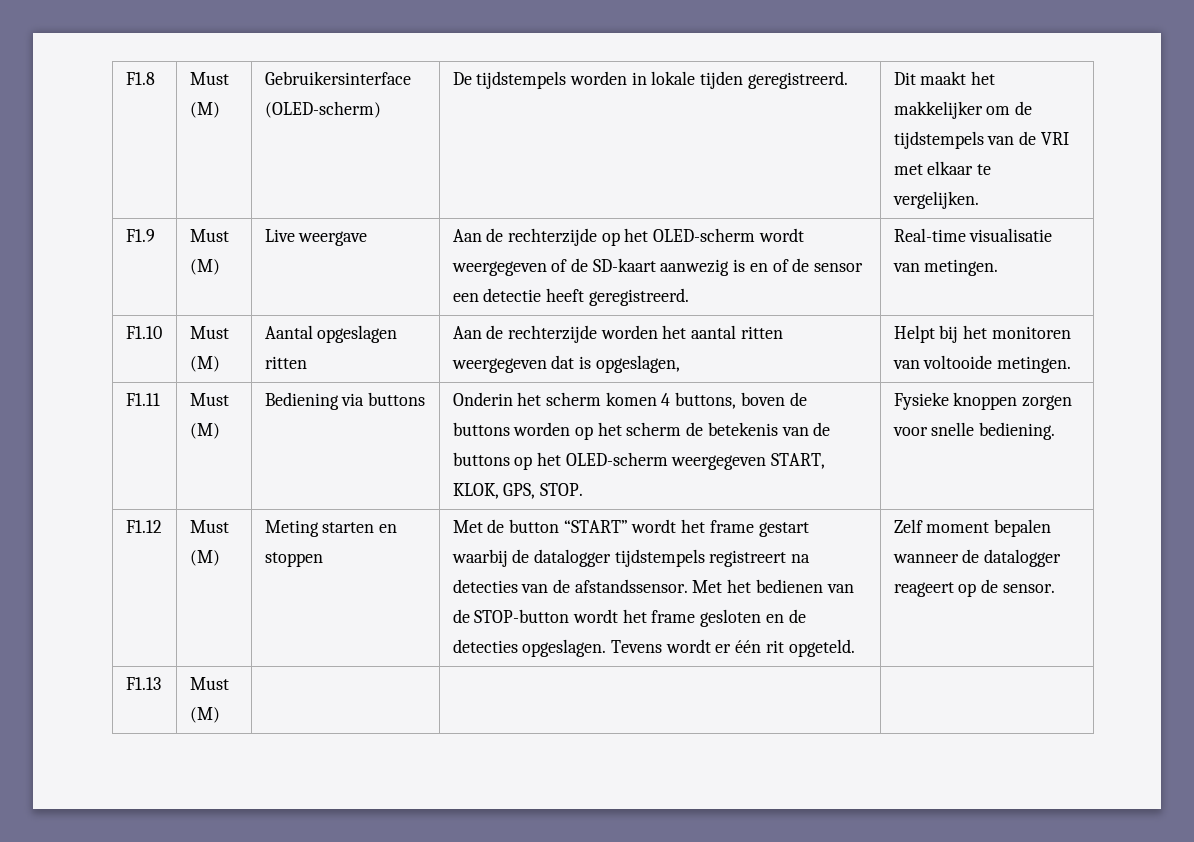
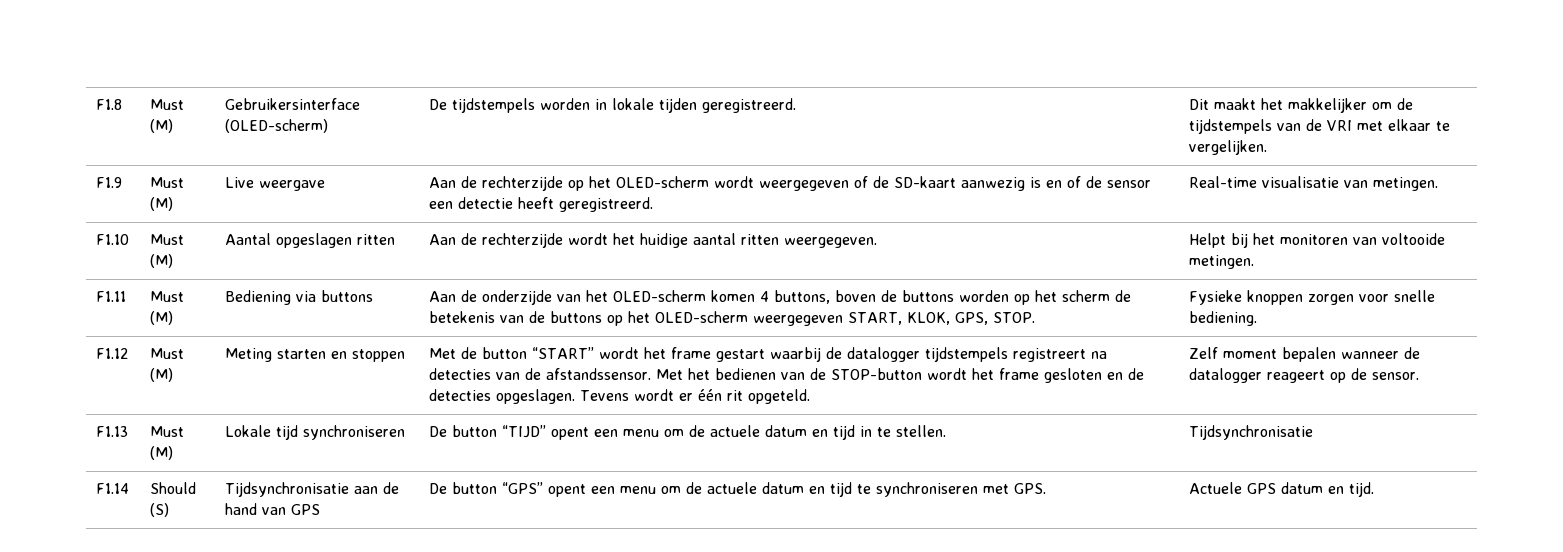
- F1.10 | Must (M) | Aantal opgeslagen ritten | Aan de rechterzijde worden het aantal ritten weergegeven dat is opgeslagen, | Helpt bij het monitoren van voltooide metingen.
+ F1.10 | Must (M) | Aantal opgeslagen ritten | Aan de rechterzijde wordt het huidige aantal ritten weergegeven. | Helpt bij het monitoren van voltooide metingen.
- Onderin het scherm komen 4 buttons, boven de buttons worden op het scherm de betekenis van de buttons op het OLED-scherm weergegeven START, KLOK, GPS, STOP.
+ Aan de onderzijde van het OLED-scherm komen 4 buttons, boven de buttons worden op het scherm de betekenis van de buttons op het OLED-scherm weergegeven START, KLOK, GPS, STOP.
- F1.13 | Must (M) | | |
+ F1.13 | Must (M) | Lokale tijd synchroniseren | De button “TIJD” opent een menu om de actuele datum en tijd in te stellen. | Tijdsynchronisatie
+ F1.14 | Should (S) | Tijdsynchronisatie aan de hand van GPS | De button “GPS” opent een menu om de actuele datum en tijd te synchroniseren met GPS. | Actuele GPS datum en tijd.

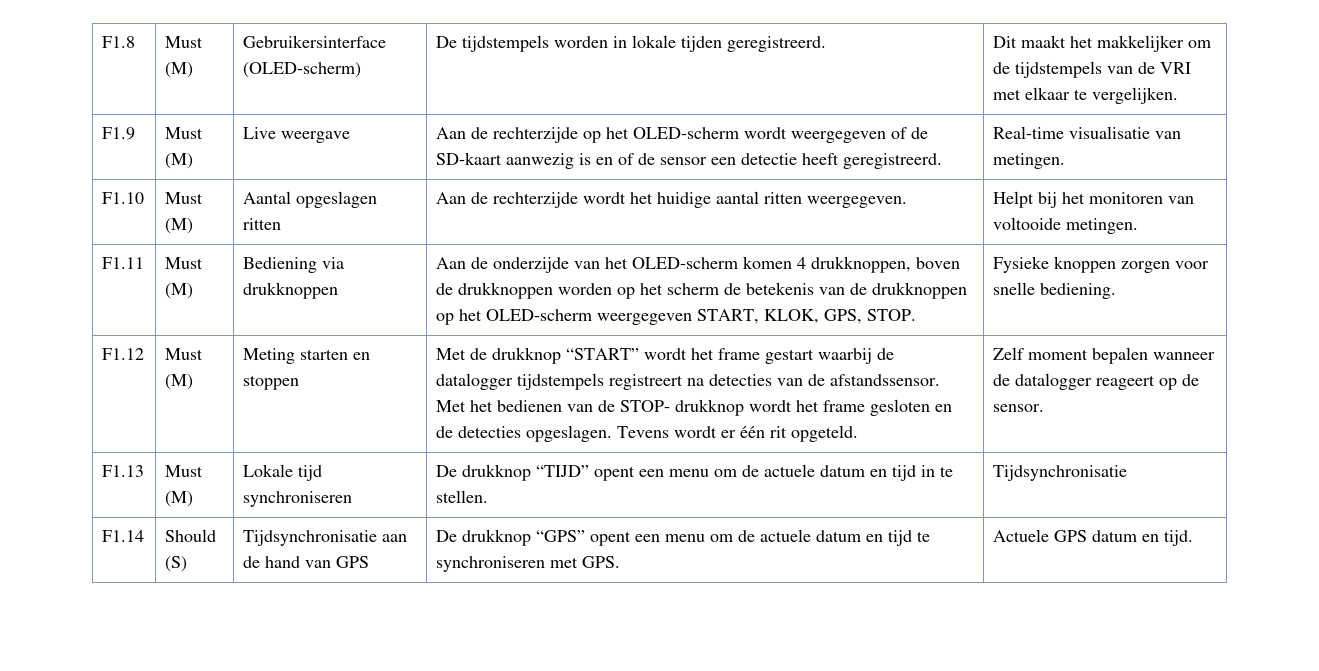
- Bediening via buttons
+ Bediening via drukknoppen
- Aan de onderzijde van het OLED-scherm komen 4 buttons, boven de buttons worden op het scherm de betekenis van de buttons op het OLED-scherm weergegeven START, KLOK, GPS, STOP.
+ Aan de onderzijde van het OLED-scherm komen 4 drukknoppen, boven de drukknoppen worden op het scherm de betekenis van de drukknoppen op het OLED-scherm weergegeven START, KLOK, GPS, STOP.
- Met de button “START” wordt het frame gestart waarbij de datalogger tijdstempels registreert na detecties van de afstandssensor.
+ Met de drukknop “START” wordt het frame gestart waarbij de datalogger tijdstempels registreert na detecties van de afstandssensor.
- Met het bedienen van de STOP-button wordt het frame gesloten en de detecties opgeslagen.
+ Met het bedienen van de STOP- drukknop wordt het frame gesloten en de detecties opgeslagen.
- F1.13 | Must (M) | Lokale tijd synchroniseren | De button “TIJD” opent een menu om de actuele datum en tijd in te stellen. | Tijdsynchronisatie
+ F1.13 | Must (M) | Lokale tijd synchroniseren | De drukknop “TIJD” opent een menu om de actuele datum en tijd in te stellen. | Tijdsynchronisatie
- F1.14 | Should (S) | Tijdsynchronisatie aan de hand van GPS | De button “GPS” opent een menu om de actuele datum en tijd te synchroniseren met GPS. | Actuele GPS datum en tijd.
+ F1.14 | Should (S) | Tijdsynchronisatie aan de hand van GPS | De drukknop “GPS” opent een menu om de actuele datum en tijd te synchroniseren met GPS. | Actuele GPS datum en tijd.

